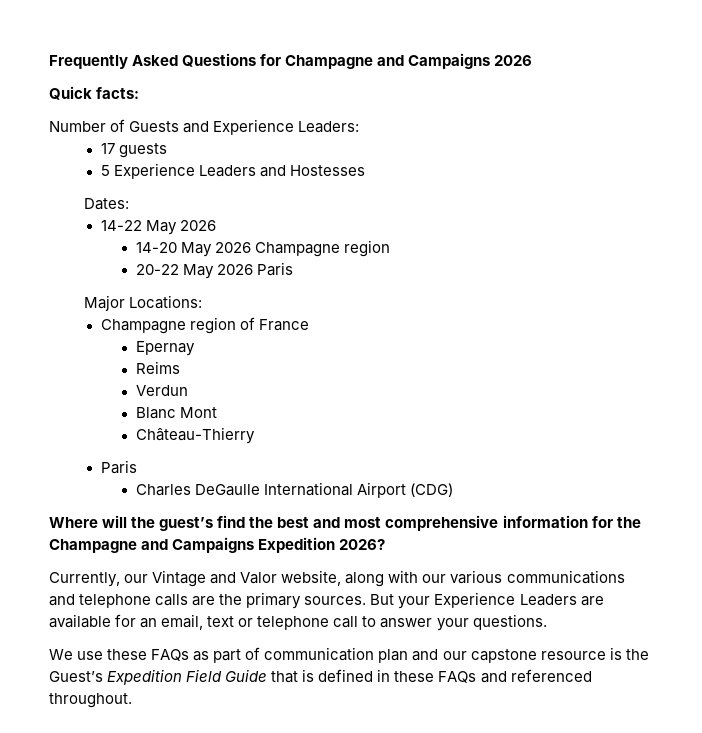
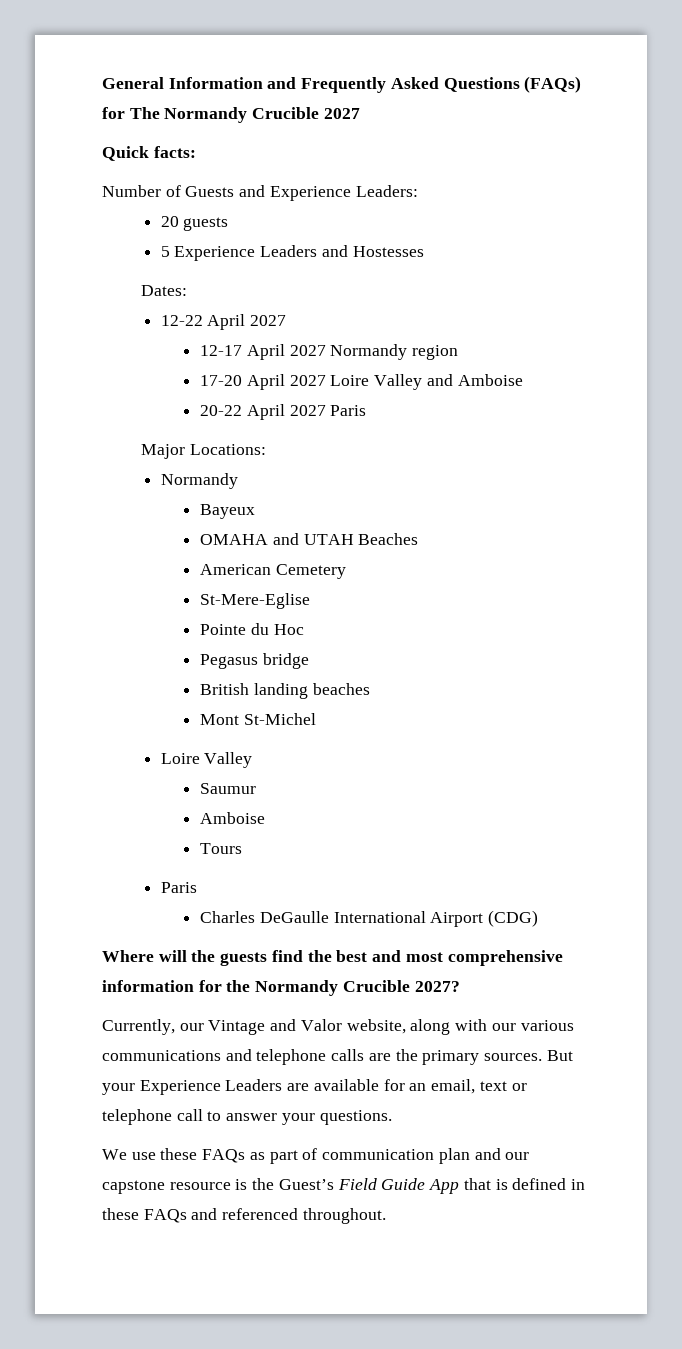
- Frequently Asked Questions for Champagne and Campaigns 2026
+ General Information and Frequently Asked Questions (FAQs) for The Normandy Crucible 2027
- 17 guests
+ 20 guests
- 14-22 May 2026
- 14-20 May 2026 Champagne region
+ 12-22 April 2027
+ 12-17 April 2027 Normandy region
+ 17-20 April 2027 Loire Valley and Amboise
- 20-22 May 2026 Paris
+ 20-22 April 2027 Paris
  Major Locations:
- Champagne region of France
- Epernay
- Reims
- Verdun
- Blanc Mont
- Château-Thierry
+ Normandy
+ Bayeux
+ OMAHA and UTAH Beaches
+ American Cemetery
+ St-Mere-Eglise
+ Pointe du Hoc
+ Pegasus bridge
+ British landing beaches
+ Mont St-Michel
+ Loire Valley
+ Saumur
+ Amboise
+ Tours
- Where will the guest’s find the best and most comprehensive information for the Champagne and Campaigns Expedition 2026?
+ Where will the guests find the best and most comprehensive information for the Normandy Crucible 2027?
- We use these FAQs as part of communication plan and our capstone resource is the Guest’s Expedition Field Guide that is defined in these FAQs and referenced throughout.
+ We use these FAQs as part of communication plan and our capstone resource is the Guest’s Field Guide App that is defined in these FAQs and referenced throughout.

